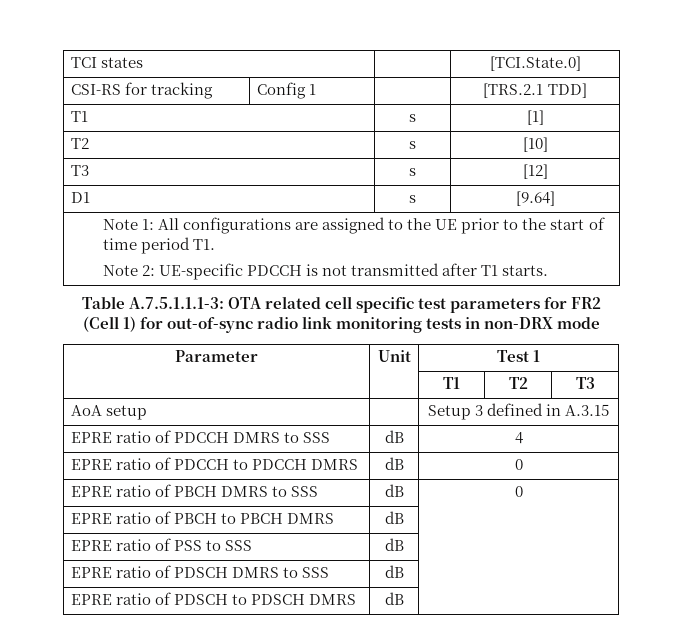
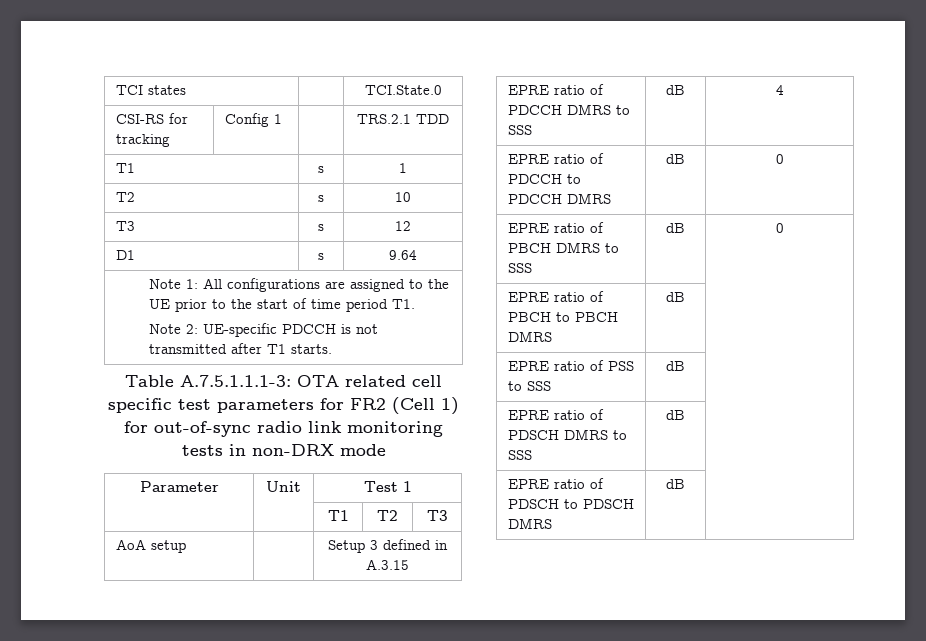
- TCI states | | [TCI.State.0]
+ TCI states | | TCI.State.0
- CSI-RS for tracking | Config 1 | | [TRS.2.1 TDD]
+ CSI-RS for tracking | Config 1 | | TRS.2.1 TDD
- T1 | s | [1]
+ T1 | s | 1
- T2 | s | [10]
+ T2 | s | 10
- T3 | s | [12]
+ T3 | s | 12
- D1 | s | [9.64]
+ D1 | s | 9.64

